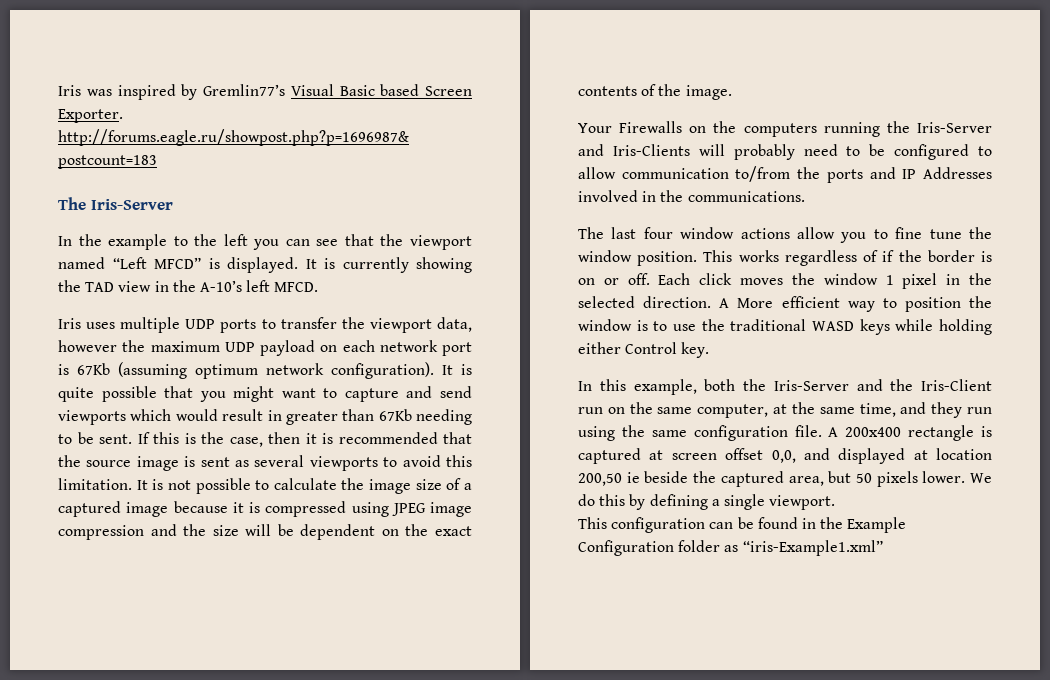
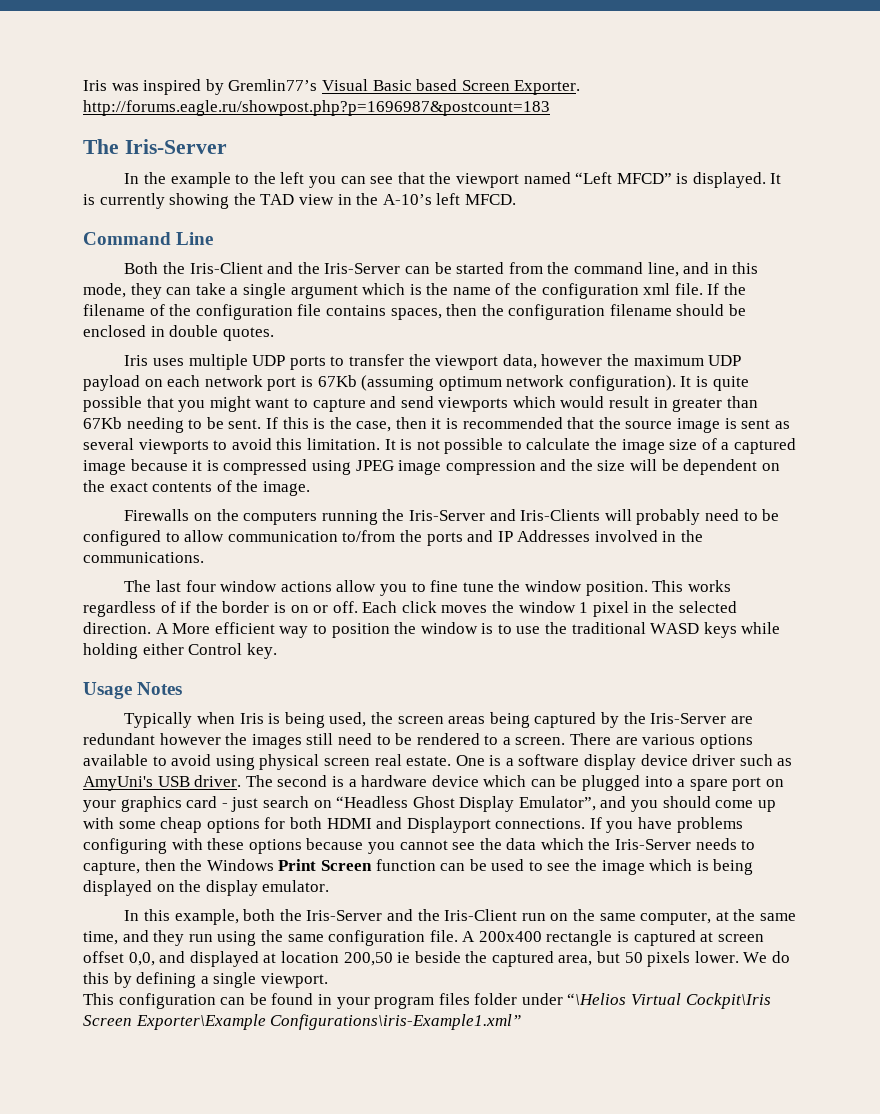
+ Command Line
+ Both the Iris-Client and the Iris-Server can be started from the command line, and in this mode, they can take a single argument which is the name of the configuration xml file. If the filename of the configuration file contains spaces, then the configuration filename should be enclosed in double quotes.
- Your Firewalls on the computers running the Iris-Server and Iris-Clients will probably need to be configured to allow communication to/from the ports and IP Addresses involved in the communications.
+ Firewalls on the computers running the Iris-Server and Iris-Clients will probably need to be configured to allow communication to/from the ports and IP Addresses involved in the communications.
+ Usage Notes
+ Typically when Iris is being used, the screen areas being captured by the Iris-Server are redundant however the images still need to be rendered to a screen. There are various options available to avoid using physical screen real estate. One is a software display device driver such as AmyUni's USB driver. The second is a hardware device which can be plugged into a spare port on your graphics card - just search on “Headless Ghost Display Emulator”, and you should come up with some cheap options for both HDMI and Displayport connections. If you have problems configuring with these options because you cannot see the data which the Iris-Server needs to capture, then the Windows Print Screen function can be used to see the image which is being displayed on the display emulator.
- This configuration can be found in the Example Configuration folder as “iris-Example1.xml”
+ This configuration can be found in your program files folder under “\Helios Virtual Cockpit\Iris Screen Exporter\Example Configurations\iris-Example1.xml”

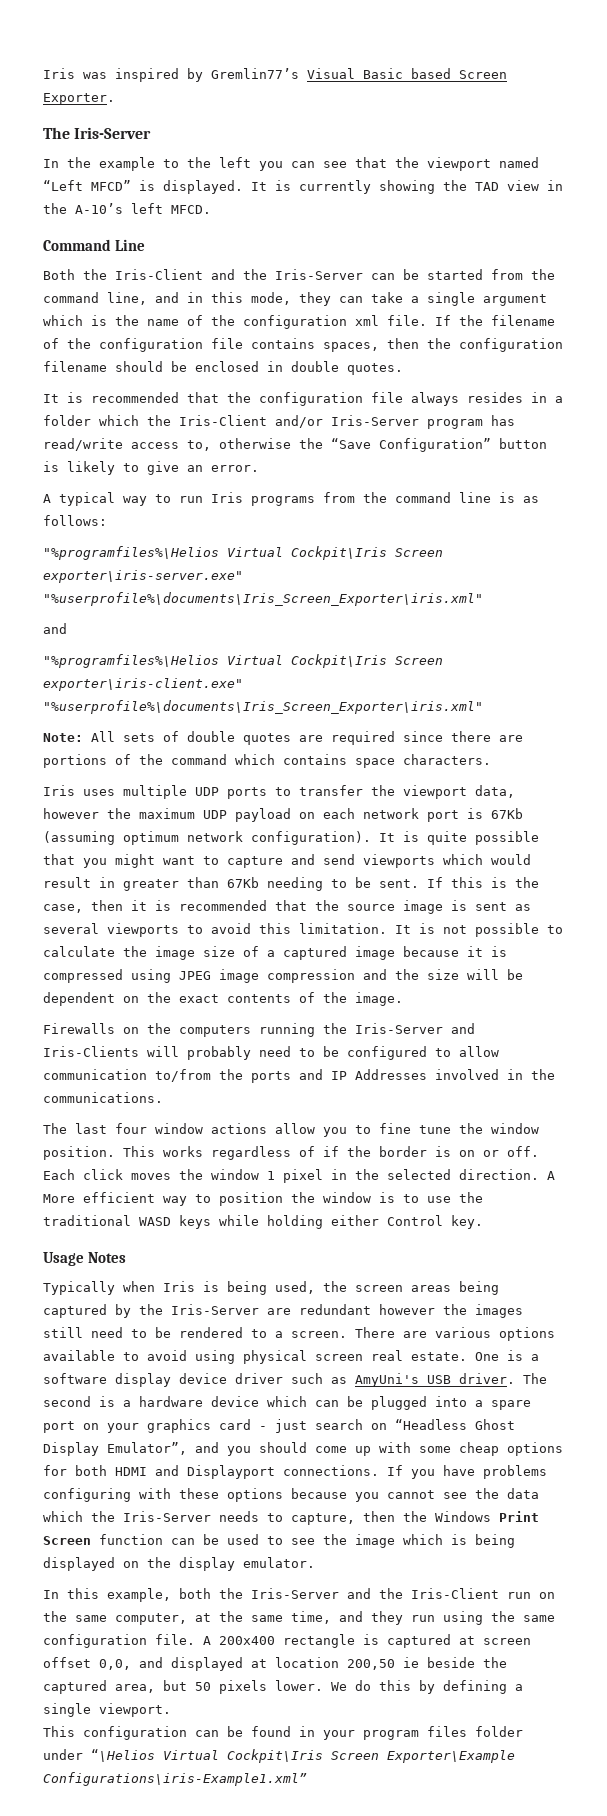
- Iris was inspired by Gremlin77’s Visual Basic based Screen Exporter. http://forums.eagle.ru/showpost.php?p=1696987&postcount=183
+ Iris was inspired by Gremlin77’s Visual Basic based Screen Exporter.
+ It is recommended that the configuration file always resides in a folder which the Iris-Client and/or Iris-Server program has read/write access to, otherwise the “Save Configuration” button is likely to give an error.
+ A typical way to run Iris programs from the command line is as follows:
+ "%programfiles%\Helios Virtual Cockpit\Iris Screen exporter\iris-server.exe" "%userprofile%\documents\Iris_Screen_Exporter\iris.xml"
+ and
+ "%programfiles%\Helios Virtual Cockpit\Iris Screen exporter\iris-client.exe" "%userprofile%\documents\Iris_Screen_Exporter\iris.xml"
+ Note: All sets of double quotes are required since there are portions of the command which contains space characters.

